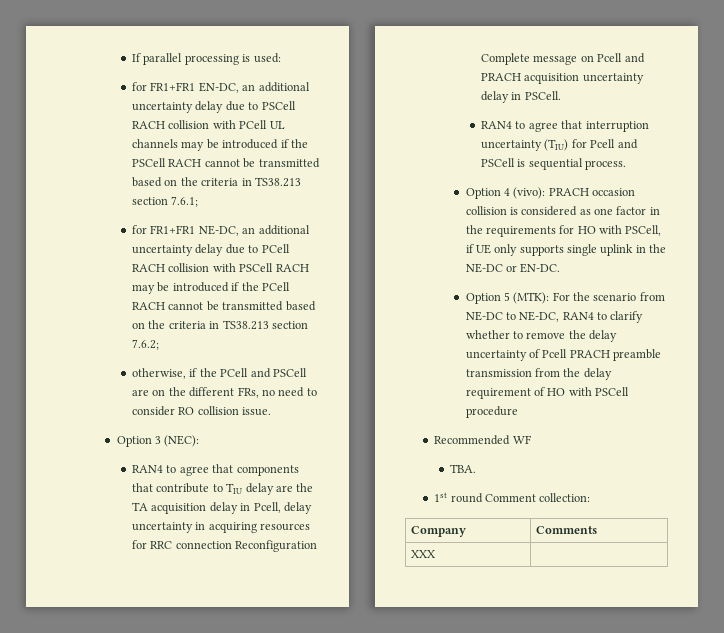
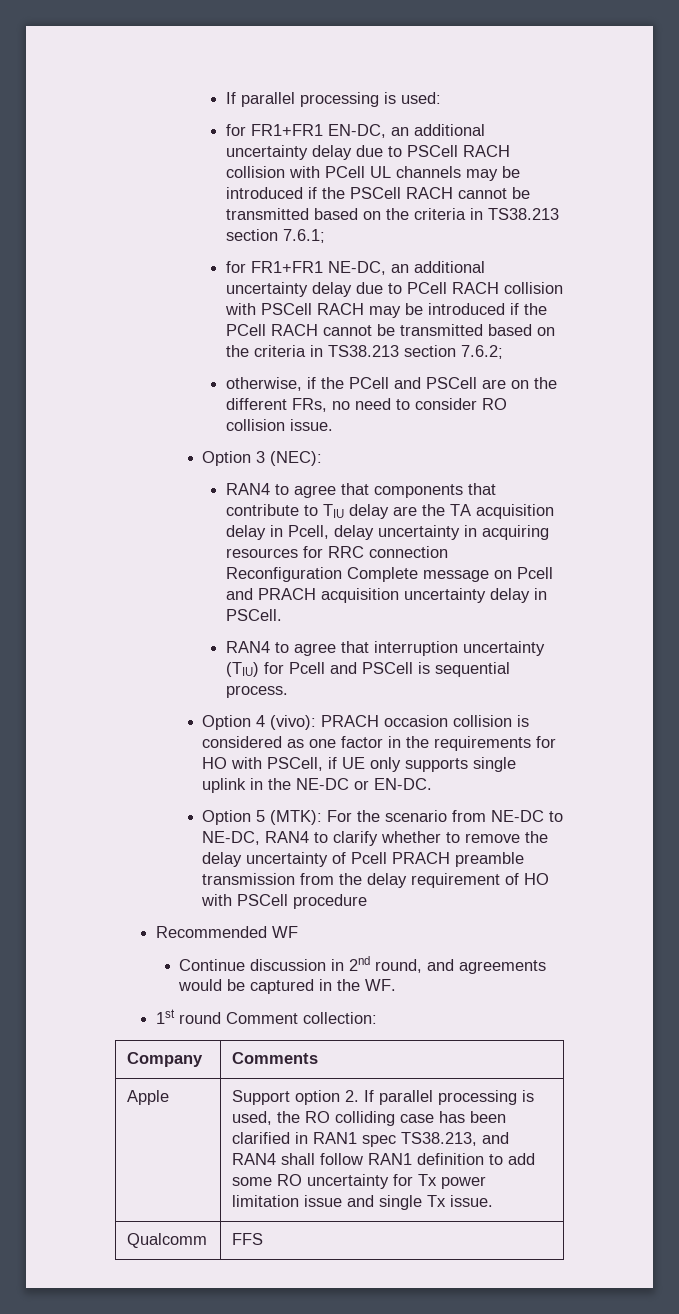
- TBA.
+ Continue discussion in 2nd round, and agreements would be captured in the WF.
- XXX |
+ Apple | Support option 2. If parallel processing is used, the RO colliding case has been clarified in RAN1 spec TS38.213, and RAN4 shall follow RAN1 definition to add some RO uncertainty for Tx power limitation issue and single Tx issue.
+ Qualcomm | FFS

